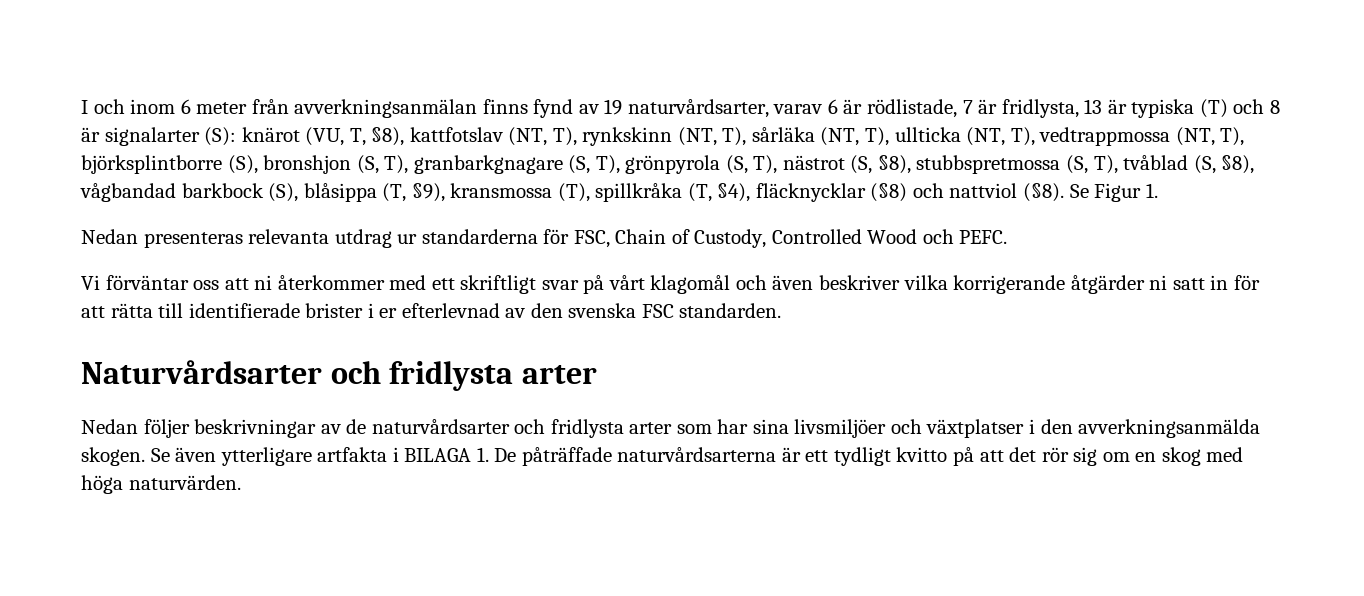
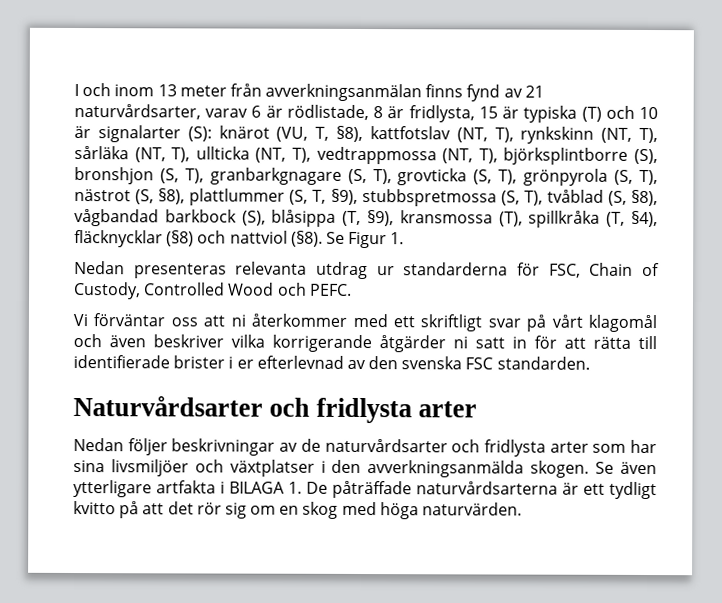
- I och inom 6 meter från avverkningsanmälan finns fynd av 19 naturvårdsarter, varav 6 är rödlistade, 7 är fridlysta, 13 är typiska (T) och 8 är signalarter (S):
+ I och inom 13 meter från avverkningsanmälan finns fynd av 21 naturvårdsarter, varav 6 är rödlistade, 8 är fridlysta, 15 är typiska (T) och 10 är signalarter (S):
- knärot (VU, T, §8), kattfotslav (NT, T), rynkskinn (NT, T), sårläka (NT, T), ullticka (NT, T), vedtrappmossa (NT, T), björksplintborre (S), bronshjon (S, T), granbarkgnagare (S, T), grönpyrola (S, T), nästrot (S, §8), stubbspretmossa (S, T), tvåblad (S, §8), vågbandad barkbock (S), blåsippa (T, §9), kransmossa (T), spillkråka (T, §4), fläcknycklar (§8) och nattviol (§8).
+ knärot (VU, T, §8), kattfotslav (NT, T), rynkskinn (NT, T), sårläka (NT, T), ullticka (NT, T), vedtrappmossa (NT, T), björksplintborre (S), bronshjon (S, T), granbarkgnagare (S, T), grovticka (S, T), grönpyrola (S, T), nästrot (S, §8), plattlummer (S, T, §9), stubbspretmossa (S, T), tvåblad (S, §8), vågbandad barkbock (S), blåsippa (T, §9), kransmossa (T), spillkråka (T, §4), fläcknycklar (§8) och nattviol (§8).

